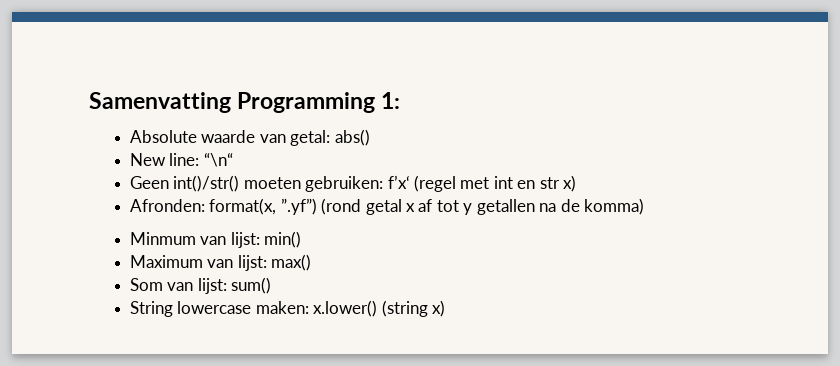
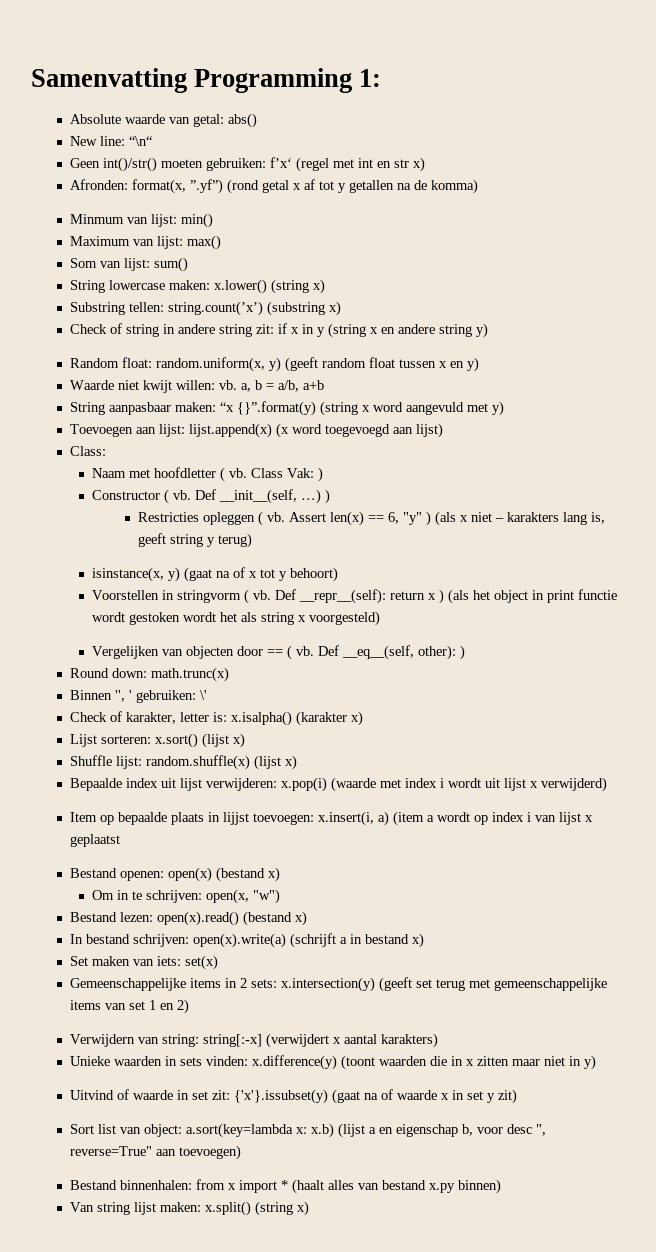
+ Substring tellen: string.count(’x’) (substring x)
+ Check of string in andere string zit: if x in y (string x en andere string y)
+ Random float: random.uniform(x, y) (geeft random float tussen x en y)
+ Waarde niet kwijt willen: vb. a, b = a/b, a+b
+ String aanpasbaar maken: “x {}”.format(y) (string x word aangevuld met y)
+ Toevoegen aan lijst: lijst.append(x) (x word toegevoegd aan lijst)
+ Class:
+ Naam met hoofdletter ( vb. Class Vak: )
+ Constructor ( vb. Def __init__(self, …) )
+ Restricties opleggen ( vb. Assert len(x) == 6, "y" ) (als x niet – karakters lang is, geeft string y terug)
+ isinstance(x, y) (gaat na of x tot y behoort)
+ Voorstellen in stringvorm ( vb. Def __repr__(self): return x ) (als het object in print functie wordt gestoken wordt het als string x voorgesteld)
+ Vergelijken van objecten door == ( vb. Def __eq__(self, other): )
+ Round down: math.trunc(x)
+ Binnen '', ' gebruiken: \'
+ Check of karakter, letter is: x.isalpha() (karakter x)
+ Lijst sorteren: x.sort() (lijst x)
+ Shuffle lijst: random.shuffle(x) (lijst x)
+ Bepaalde index uit lijst verwijderen: x.pop(i) (waarde met index i wordt uit lijst x verwijderd)
+ Item op bepaalde plaats in lijjst toevoegen: x.insert(i, a) (item a wordt op index i van lijst x geplaatst
+ Bestand openen: open(x) (bestand x)
+ Om in te schrijven: open(x, "w")
+ Bestand lezen: open(x).read() (bestand x)
+ In bestand schrijven: open(x).write(a) (schrijft a in bestand x)
+ Set maken van iets: set(x)
+ Gemeenschappelijke items in 2 sets: x.intersection(y) (geeft set terug met gemeenschappelijke items van set 1 en 2)
+ Verwijdern van string: string[:-x] (verwijdert x aantal karakters)
+ Unieke waarden in sets vinden: x.difference(y) (toont waarden die in x zitten maar niet in y)
+ Uitvind of waarde in set zit: {'x'}.issubset(y) (gaat na of waarde x in set y zit)
+ Sort list van object: a.sort(key=lambda x: x.b) (lijst a en eigenschap b, voor desc ", reverse=True" aan toevoegen)
+ Bestand binnenhalen: from x import * (haalt alles van bestand x.py binnen)
+ Van string lijst maken: x.split() (string x)

